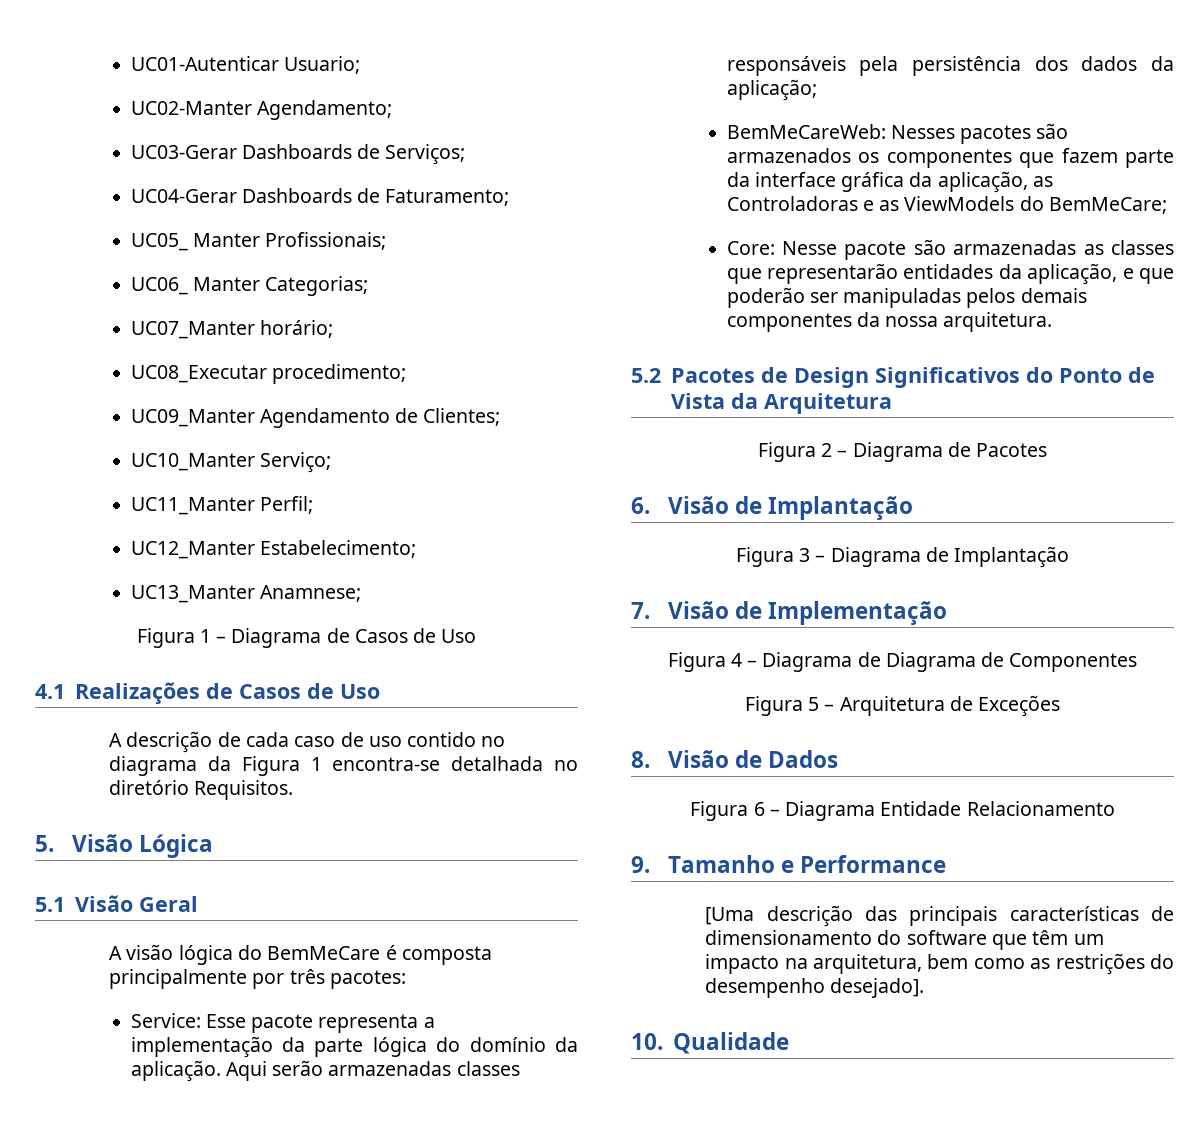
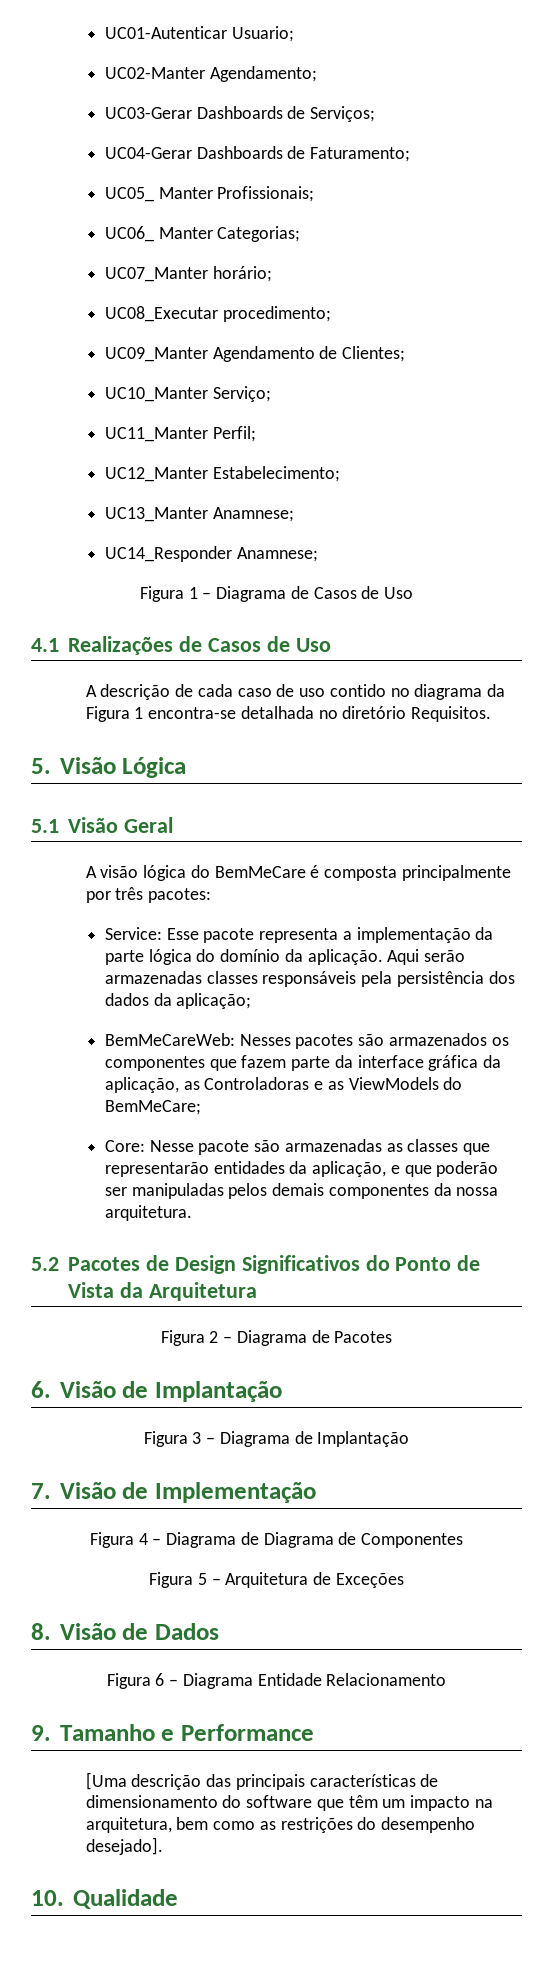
+ UC14_Responder Anamnese;

